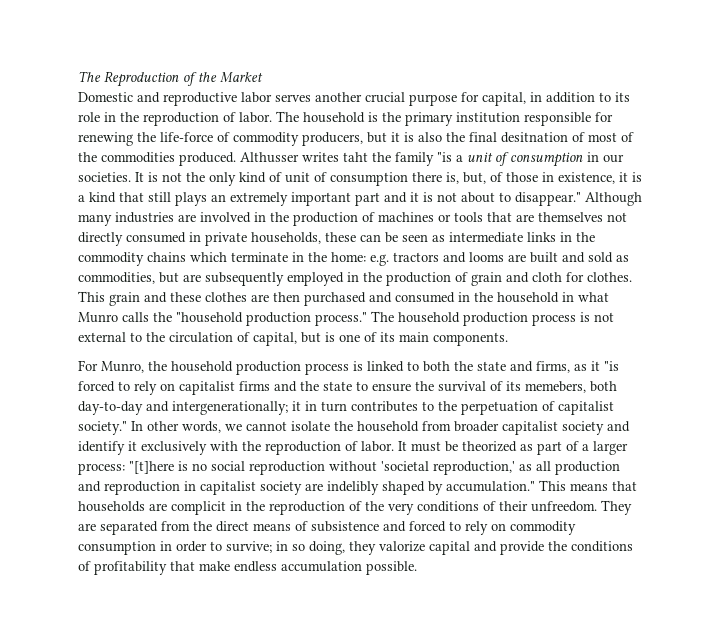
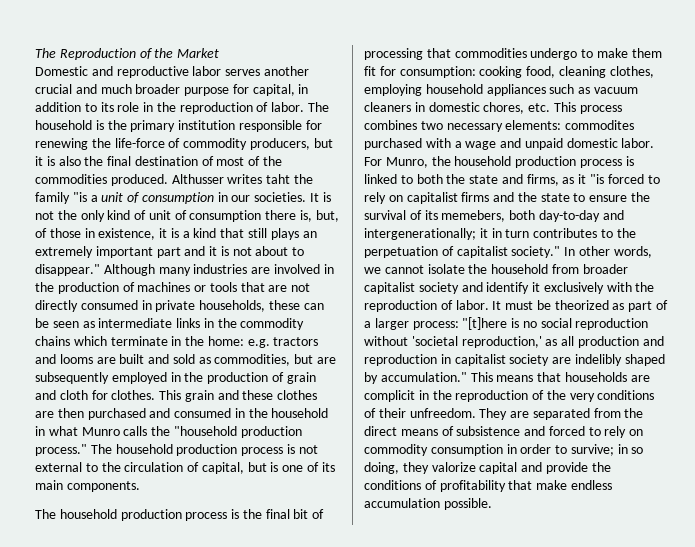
- Domestic and reproductive labor serves another crucial purpose for capital, in addition to its role in the reproduction of labor.
+ Domestic and reproductive labor serves another crucial and much broader purpose for capital, in addition to its role in the reproduction of labor.
- The household is the primary institution responsible for renewing the life-force of commodity producers, but it is also the final desitnation of most of the commodities produced.
+ The household is the primary institution responsible for renewing the life-force of commodity producers, but it is also the final destination of most of the commodities produced.
- Although many industries are involved in the production of machines or tools that are themselves not directly consumed in private households, these can be seen as intermediate links in the commodity chains which terminate in the home: e.g. tractors and looms are built and sold as commodities, but are subsequently employed in the production of grain and cloth for clothes.
+ Although many industries are involved in the production of machines or tools that are not directly consumed in private households, these can be seen as intermediate links in the commodity chains which terminate in the home: e.g. tractors and looms are built and sold as commodities, but are subsequently employed in the production of grain and cloth for clothes.
+ The household production process is the final bit of processing that commodities undergo to make them fit for consumption: cooking food, cleaning clothes, employing household appliances such as vacuum cleaners in domestic chores, etc. This process combines two necessary elements: commodites purchased with a wage and unpaid domestic labor.

